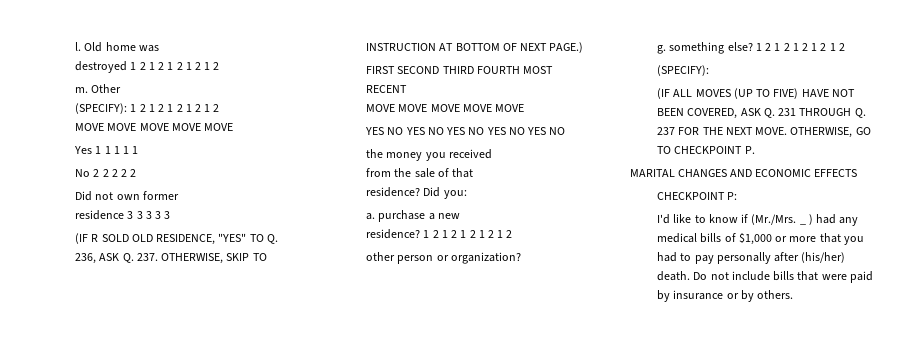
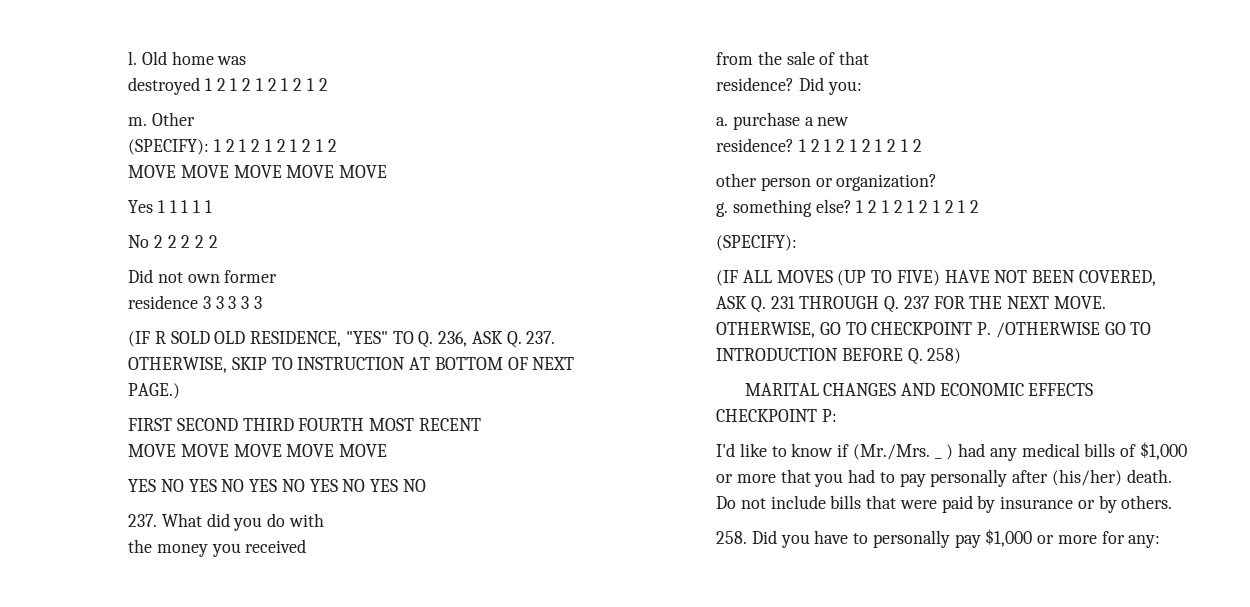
+ 237. What did you do with
- OTHERWISE, GO TO CHECKPOINT P.
+ OTHERWISE, GO TO CHECKPOINT P. /OTHERWISE GO TO INTRODUCTION BEFORE Q. 258)
+ 258. Did you have to personally pay $1,000 or more for any:

